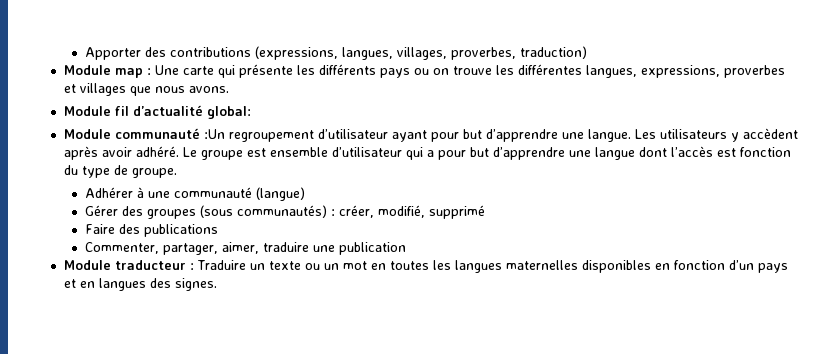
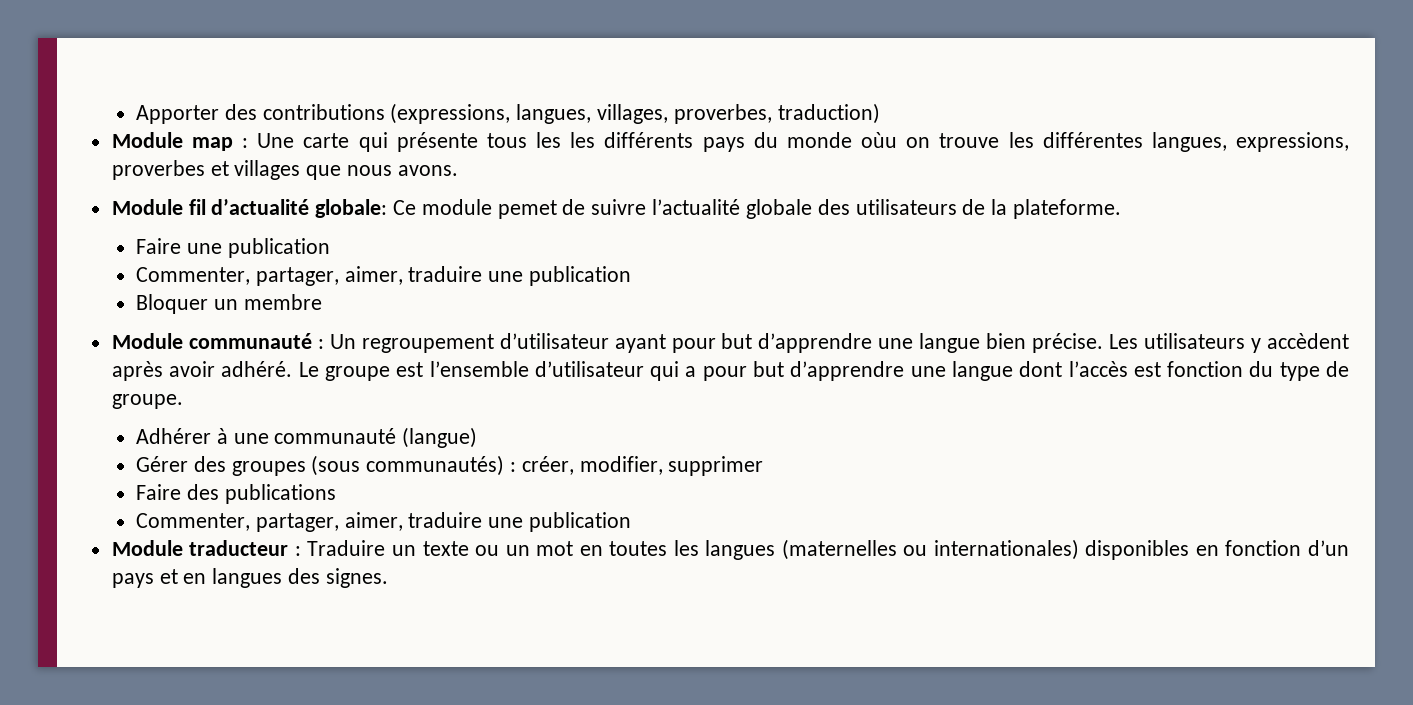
- Module map : Une carte qui présente les différents pays ou on trouve les différentes langues, expressions, proverbes et villages que nous avons.
+ Module map : Une carte qui présente tous les les différents pays du monde oùu on trouve les différentes langues, expressions, proverbes et villages que nous avons.
- Module fil d’actualité global:
+ Module fil d’actualité globale: Ce module pemet de suivre l’actualité globale des utilisateurs de la plateforme.
+ Faire une publication
+ Commenter, partager, aimer, traduire une publication
+ Bloquer un membre
- Module communauté :Un regroupement d’utilisateur ayant pour but d’apprendre une langue.
+ Module communauté : Un regroupement d’utilisateur ayant pour but d’apprendre une langue bien précise.
- Le groupe est ensemble d’utilisateur qui a pour but d’apprendre une langue dont l’accès est fonction du type de groupe.
+ Le groupe est l’ensemble d’utilisateur qui a pour but d’apprendre une langue dont l’accès est fonction du type de groupe.
- Gérer des groupes (sous communautés) : créer, modifié, supprimé
+ Gérer des groupes (sous communautés) : créer, modifier, supprimer
- Module traducteur : Traduire un texte ou un mot en toutes les langues maternelles disponibles en fonction d’un pays et en langues des signes.
+ Module traducteur : Traduire un texte ou un mot en toutes les langues (maternelles ou internationales) disponibles en fonction d’un pays et en langues des signes.

